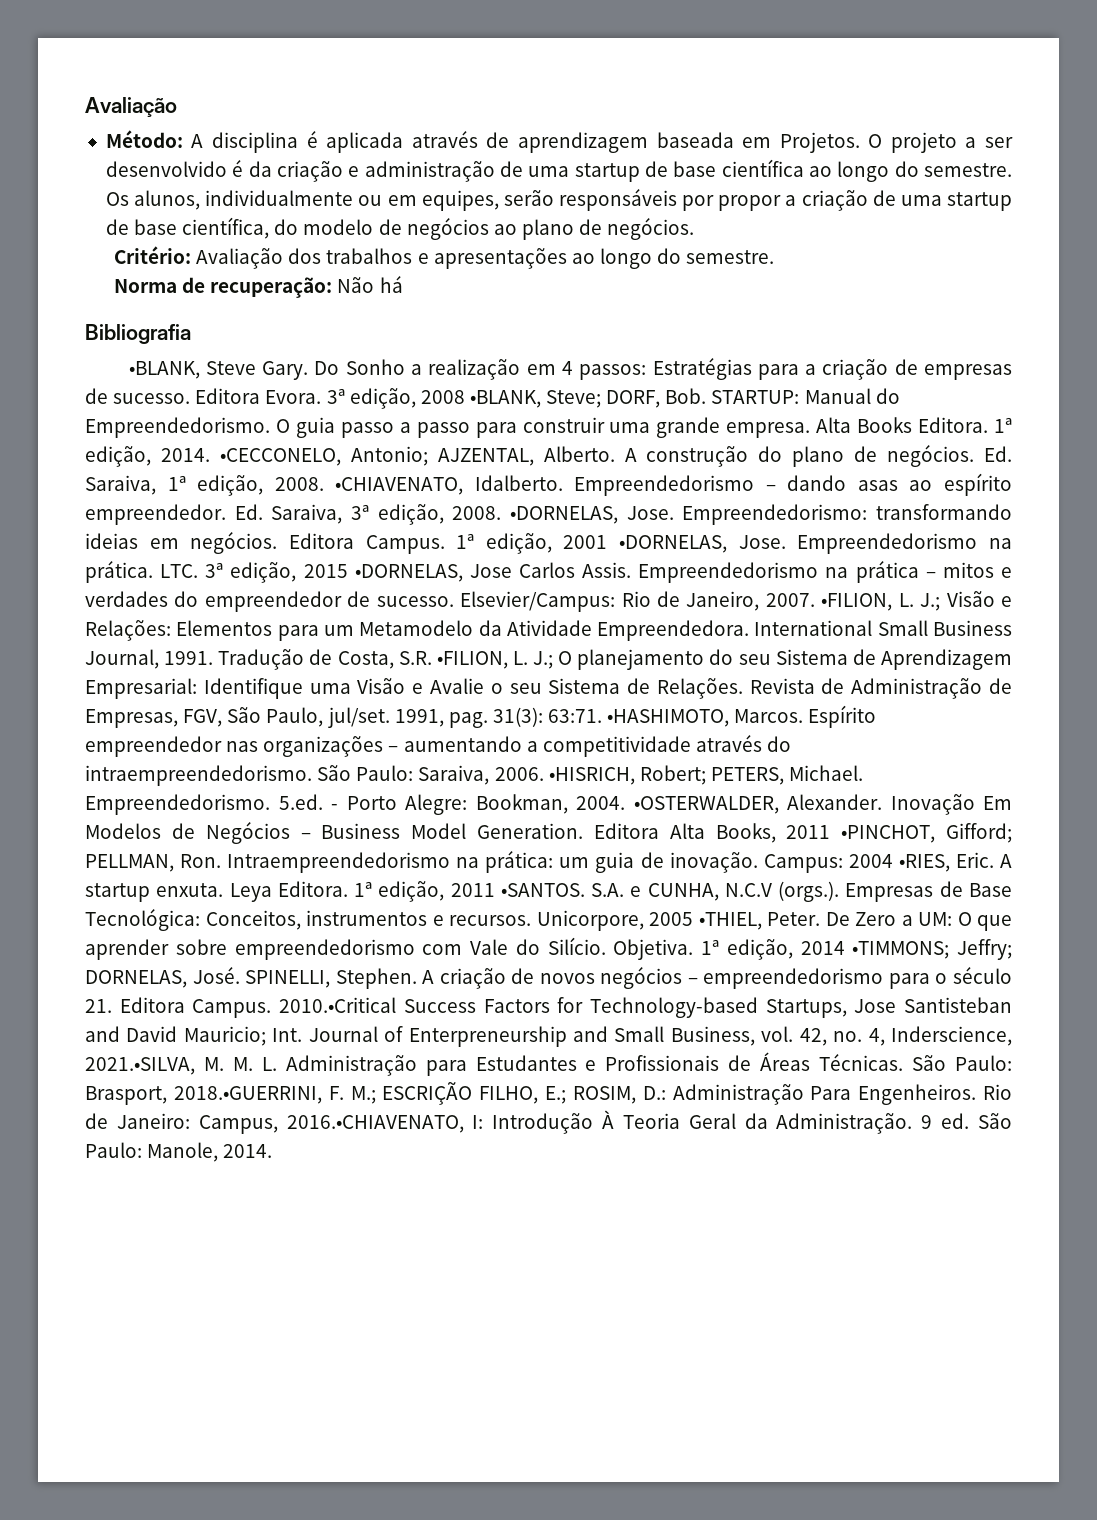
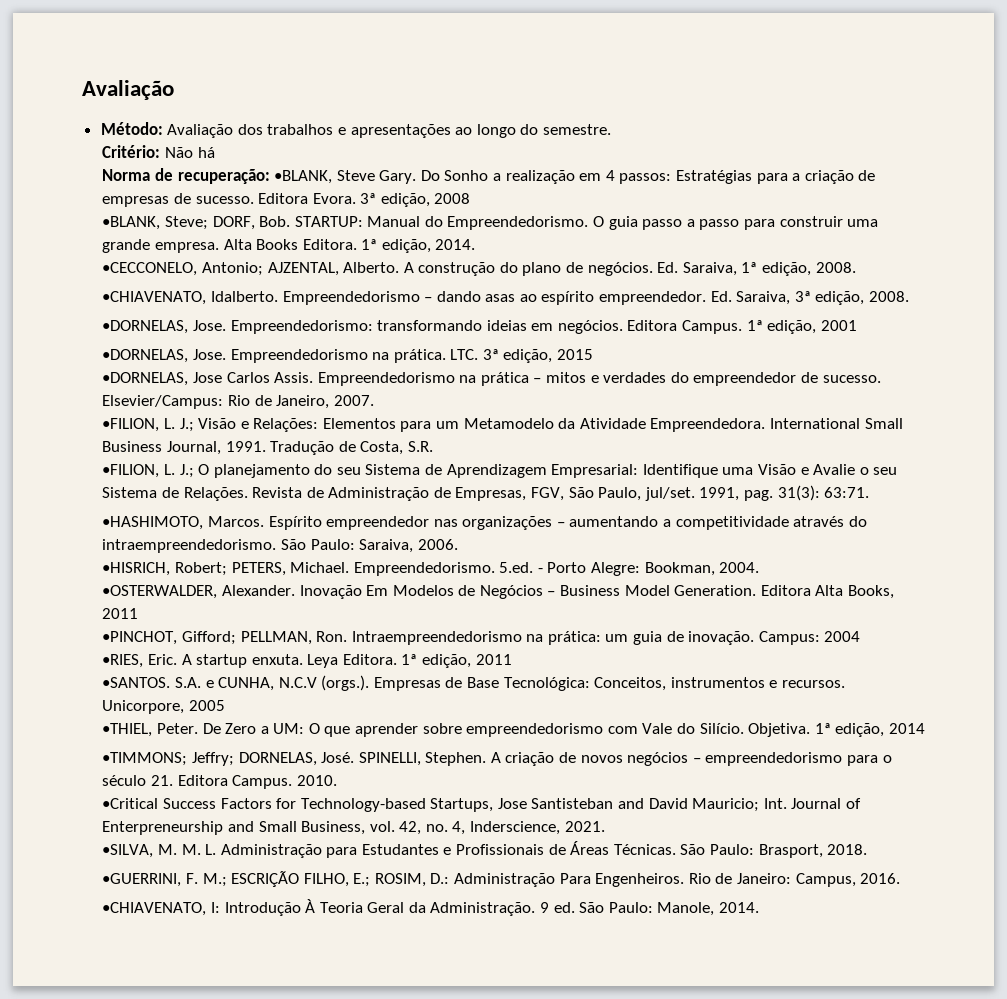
- Método: A disciplina é aplicada através de aprendizagem baseada em Projetos. O projeto a ser desenvolvido é da criação e administração de uma startup de base científica ao longo do semestre. Os alunos, individualmente ou em equipes, serão responsáveis por propor a criação de uma startup de base científica, do modelo de negócios ao plano de negócios.
- Critério: Avaliação dos trabalhos e apresentações ao longo do semestre.
+ Método: Avaliação dos trabalhos e apresentações ao longo do semestre.
+ Critério: Não há
- Norma de recuperação: Não há
- Bibliografia
- •BLANK, Steve Gary.
+ Norma de recuperação: •BLANK, Steve Gary.
- 3ª edição, 2008 •BLANK, Steve; DORF, Bob. STARTUP: Manual do Empreendedorismo.
+ 3ª edição, 2008
+ •BLANK, Steve; DORF, Bob. STARTUP: Manual do Empreendedorismo.
- 1ª edição, 2014. •CECCONELO, Antonio; AJZENTAL, Alberto.
+ 1ª edição, 2014.
+ •CECCONELO, Antonio; AJZENTAL, Alberto.
- Ed. Saraiva, 1ª edição, 2008. •CHIAVENATO, Idalberto.
+ Ed. Saraiva, 1ª edição, 2008.
+ •CHIAVENATO, Idalberto.
- Ed. Saraiva, 3ª edição, 2008. •DORNELAS, Jose.
+ Ed. Saraiva, 3ª edição, 2008.
+ •DORNELAS, Jose.
- 1ª edição, 2001 •DORNELAS, Jose.
+ 1ª edição, 2001
+ •DORNELAS, Jose.
- LTC. 3ª edição, 2015 •DORNELAS, Jose Carlos Assis.
+ LTC. 3ª edição, 2015
+ •DORNELAS, Jose Carlos Assis.
- Elsevier/Campus: Rio de Janeiro, 2007. •FILION, L. J.; Visão e Relações: Elementos para um Metamodelo da Atividade Empreendedora.
+ Elsevier/Campus: Rio de Janeiro, 2007.
+ •FILION, L. J.; Visão e Relações: Elementos para um Metamodelo da Atividade Empreendedora.
- Tradução de Costa, S.R. •FILION, L. J.; O planejamento do seu Sistema de Aprendizagem Empresarial: Identifique uma Visão e Avalie o seu Sistema de Relações.
+ Tradução de Costa, S.R.
+ •FILION, L. J.; O planejamento do seu Sistema de Aprendizagem Empresarial: Identifique uma Visão e Avalie o seu Sistema de Relações.
- 31(3): 63:71. •HASHIMOTO, Marcos.
+ 31(3): 63:71.
+ •HASHIMOTO, Marcos.
- São Paulo: Saraiva, 2006. •HISRICH, Robert; PETERS, Michael.
+ São Paulo: Saraiva, 2006.
+ •HISRICH, Robert; PETERS, Michael.
- 5.ed. - Porto Alegre: Bookman, 2004. •OSTERWALDER, Alexander.
+ 5.ed. - Porto Alegre: Bookman, 2004.
+ •OSTERWALDER, Alexander.
- Editora Alta Books, 2011 •PINCHOT, Gifford; PELLMAN, Ron. Intraempreendedorismo na prática: um guia de inovação.
+ Editora Alta Books, 2011
+ •PINCHOT, Gifford; PELLMAN, Ron. Intraempreendedorismo na prática: um guia de inovação.
- Campus: 2004 •RIES, Eric.
+ Campus: 2004
+ •RIES, Eric.
- 1ª edição, 2011 •SANTOS.
+ 1ª edição, 2011
+ •SANTOS.
- Unicorpore, 2005 •THIEL, Peter.
+ Unicorpore, 2005
+ •THIEL, Peter.
- 1ª edição, 2014 •TIMMONS; Jeffry; DORNELAS, José.
+ 1ª edição, 2014
+ •TIMMONS; Jeffry; DORNELAS, José.
- 2010.•Critical Success Factors for Technology-based Startups, Jose Santisteban and David Mauricio; Int. Journal of Enterpreneurship and Small Business, vol. 42, no. 4, Inderscience, 2021.•SILVA, M. M. L. Administração para Estudantes e Profissionais de Áreas Técnicas.
+ 2010.
+ •Critical Success Factors for Technology-based Startups, Jose Santisteban and David Mauricio; Int. Journal of Enterpreneurship and Small Business, vol. 42, no. 4, Inderscience, 2021.
+ •SILVA, M. M. L. Administração para Estudantes e Profissionais de Áreas Técnicas.
- São Paulo: Brasport, 2018.•GUERRINI, F. M.; ESCRIÇÃO FILHO, E.; ROSIM, D.: Administração Para Engenheiros.
+ São Paulo: Brasport, 2018.
+ •GUERRINI, F. M.; ESCRIÇÃO FILHO, E.; ROSIM, D.: Administração Para Engenheiros.
- Rio de Janeiro: Campus, 2016.•CHIAVENATO, I: Introdução À Teoria Geral da Administração.
+ Rio de Janeiro: Campus, 2016.
+ •CHIAVENATO, I: Introdução À Teoria Geral da Administração.

